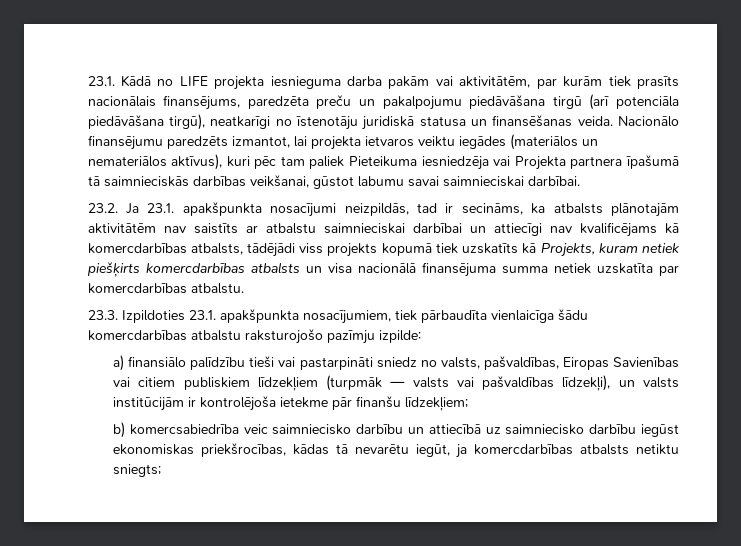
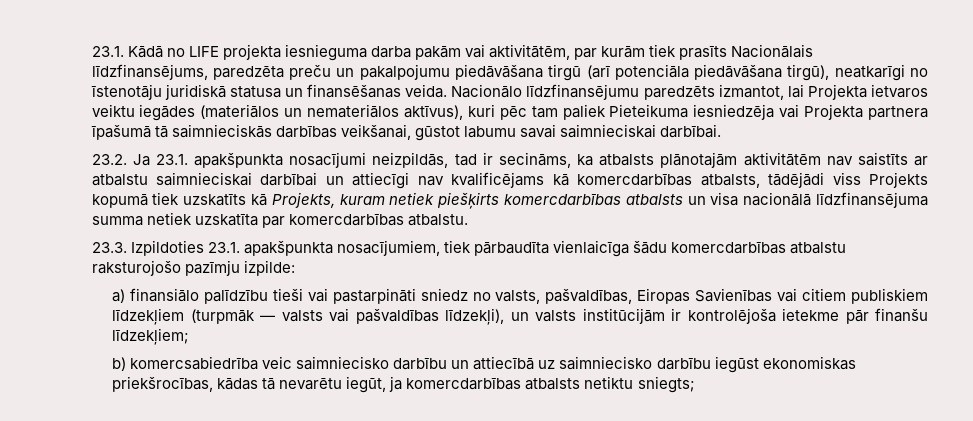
- 23.1. Kādā no LIFE projekta iesnieguma darba pakām vai aktivitātēm, par kurām tiek prasīts nacionālais finansējums, paredzēta preču un pakalpojumu piedāvāšana tirgū (arī potenciāla piedāvāšana tirgū), neatkarīgi no īstenotāju juridiskā statusa un finansēšanas veida.
+ 23.1. Kādā no LIFE projekta iesnieguma darba pakām vai aktivitātēm, par kurām tiek prasīts Nacionālais līdzfinansējums, paredzēta preču un pakalpojumu piedāvāšana tirgū (arī potenciāla piedāvāšana tirgū), neatkarīgi no īstenotāju juridiskā statusa un finansēšanas veida.
- Nacionālo finansējumu paredzēts izmantot, lai projekta ietvaros veiktu iegādes (materiālos un nemateriālos aktīvus), kuri pēc tam paliek Pieteikuma iesniedzēja vai Projekta partnera īpašumā tā saimnieciskās darbības veikšanai, gūstot labumu savai saimnieciskai darbībai.
+ Nacionālo līdzfinansējumu paredzēts izmantot, lai Projekta ietvaros veiktu iegādes (materiālos un nemateriālos aktīvus), kuri pēc tam paliek Pieteikuma iesniedzēja vai Projekta partnera īpašumā tā saimnieciskās darbības veikšanai, gūstot labumu savai saimnieciskai darbībai.
- 23.2. Ja 23.1. apakšpunkta nosacījumi neizpildās, tad ir secināms, ka atbalsts plānotajām aktivitātēm nav saistīts ar atbalstu saimnieciskai darbībai un attiecīgi nav kvalificējams kā komercdarbības atbalsts, tādējādi viss projekts kopumā tiek uzskatīts kā Projekts, kuram netiek piešķirts komercdarbības atbalsts un visa nacionālā finansējuma summa netiek uzskatīta par komercdarbības atbalstu.
+ 23.2. Ja 23.1. apakšpunkta nosacījumi neizpildās, tad ir secināms, ka atbalsts plānotajām aktivitātēm nav saistīts ar atbalstu saimnieciskai darbībai un attiecīgi nav kvalificējams kā komercdarbības atbalsts, tādējādi viss Projekts kopumā tiek uzskatīts kā Projekts, kuram netiek piešķirts komercdarbības atbalsts un visa nacionālā līdzfinansējuma summa netiek uzskatīta par komercdarbības atbalstu.

